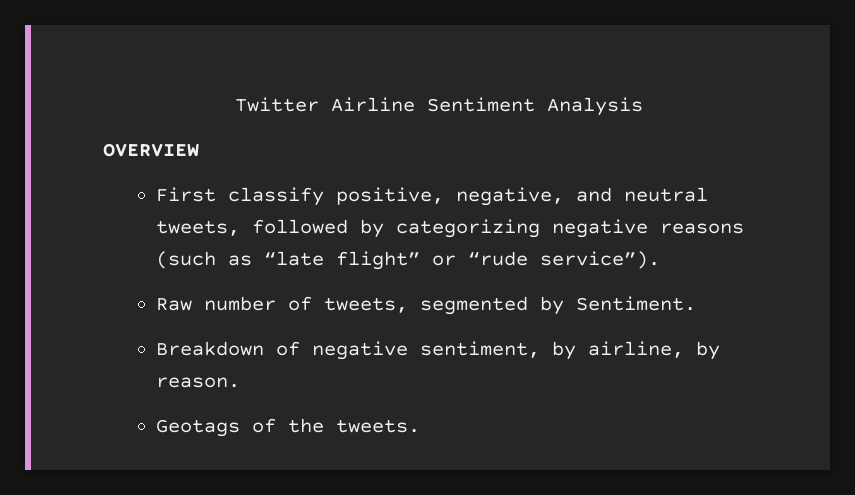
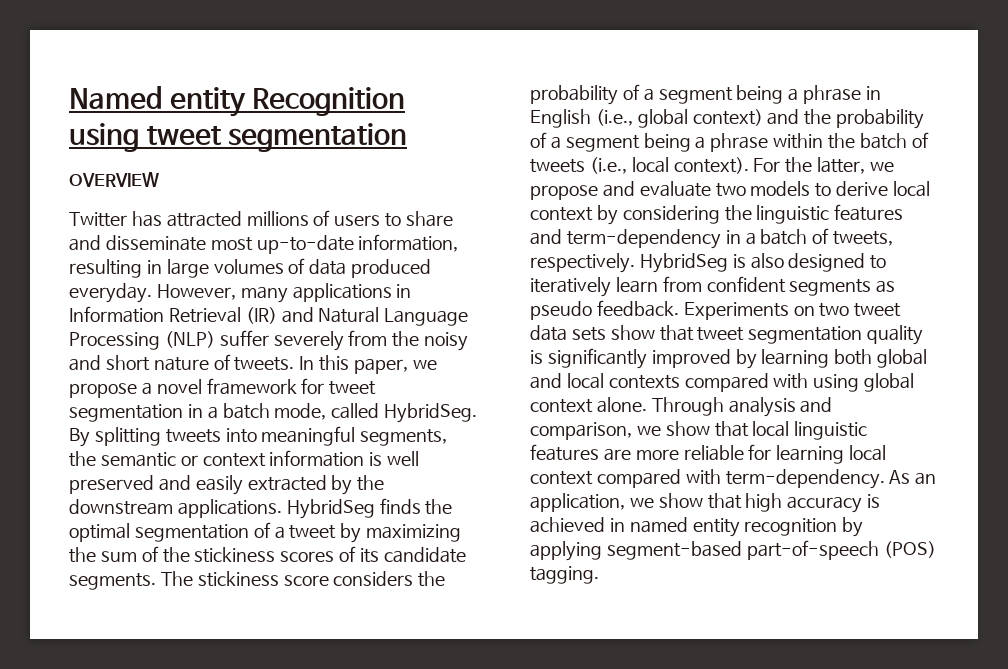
- Twitter Airline Sentiment Analysis
+ Named entity Recognition using tweet segmentation
  OVERVIEW
- First classify positive, negative, and neutral tweets, followed by categorizing negative reasons (such as “late flight” or “rude service”).
- Raw number of tweets, segmented by Sentiment.
- Breakdown of negative sentiment, by airline, by reason.
- Geotags of the tweets.
+ Twitter has attracted millions of users to share and disseminate most up-to-date information, resulting in large volumes of data produced everyday. However, many applications in Information Retrieval (IR) and Natural Language Processing (NLP) suffer severely from the noisy and short nature of tweets. In this paper, we propose a novel framework for tweet segmentation in a batch mode, called HybridSeg. By splitting tweets into meaningful segments, the semantic or context information is well preserved and easily extracted by the downstream applications. HybridSeg finds the optimal segmentation of a tweet by maximizing the sum of the stickiness scores of its candidate segments. The stickiness score considers the probability of a segment being a phrase in English (i.e., global context) and the probability of a segment being a phrase within the batch of tweets (i.e., local context). For the latter, we propose and evaluate two models to derive local context by considering the linguistic features and term-dependency in a batch of tweets, respectively. HybridSeg is also designed to iteratively learn from confident segments as pseudo feedback. Experiments on two tweet data sets show that tweet segmentation quality is significantly improved by learning both global and local contexts compared with using global context alone. Through analysis and comparison, we show that local linguistic features are more reliable for learning local context compared with term-dependency. As an application, we show that high accuracy is achieved in named entity recognition by applying segment-based part-of-speech (POS) tagging.

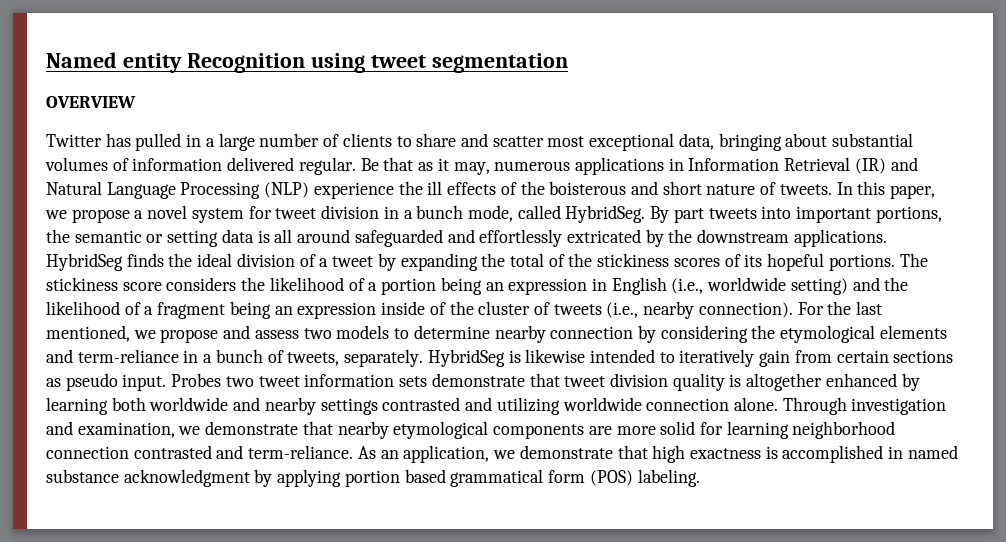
- Twitter has attracted millions of users to share and disseminate most up-to-date information, resulting in large volumes of data produced everyday. However, many applications in Information Retrieval (IR) and Natural Language Processing (NLP) suffer severely from the noisy and short nature of tweets.
+ Twitter has pulled in a large number of clients to share and scatter most exceptional data, bringing about substantial volumes of information delivered regular. Be that as it may, numerous applications in Information Retrieval (IR) and Natural Language Processing (NLP) experience the ill effects of the boisterous and short nature of tweets.
- In this paper, we propose a novel framework for tweet segmentation in a batch mode, called HybridSeg.
+ In this paper, we propose a novel system for tweet division in a bunch mode, called HybridSeg.
- By splitting tweets into meaningful segments, the semantic or context information is well preserved and easily extracted by the downstream applications.
+ By part tweets into important portions, the semantic or setting data is all around safeguarded and effortlessly extricated by the downstream applications.
- HybridSeg finds the optimal segmentation of a tweet by maximizing the sum of the stickiness scores of its candidate segments.
+ HybridSeg finds the ideal division of a tweet by expanding the total of the stickiness scores of its hopeful portions.
- The stickiness score considers the probability of a segment being a phrase in English (i.e., global context) and the probability of a segment being a phrase within the batch of tweets (i.e., local context). For the latter, we propose and evaluate two models to derive local context by considering the linguistic features and term-dependency in a batch of tweets, respectively.
+ The stickiness score considers the likelihood of a portion being an expression in English (i.e., worldwide setting) and the likelihood of a fragment being an expression inside of the cluster of tweets (i.e., nearby connection). For the last mentioned, we propose and assess two models to determine nearby connection by considering the etymological elements and term-reliance in a bunch of tweets, separately.
- HybridSeg is also designed to iteratively learn from confident segments as pseudo feedback. Experiments on two tweet data sets show that tweet segmentation quality is significantly improved by learning both global and local contexts compared with using global context alone. Through analysis and comparison, we show that local linguistic features are more reliable for learning local context compared with term-dependency.
+ HybridSeg is likewise intended to iteratively gain from certain sections as pseudo input. Probes two tweet information sets demonstrate that tweet division quality is altogether enhanced by learning both worldwide and nearby settings contrasted and utilizing worldwide connection alone. Through investigation and examination, we demonstrate that nearby etymological components are more solid for learning neighborhood connection contrasted and term-reliance.
- As an application, we show that high accuracy is achieved in named entity recognition by applying segment-based part-of-speech (POS) tagging.
+ As an application, we demonstrate that high exactness is accomplished in named substance acknowledgment by applying portion based grammatical form (POS) labeling.

